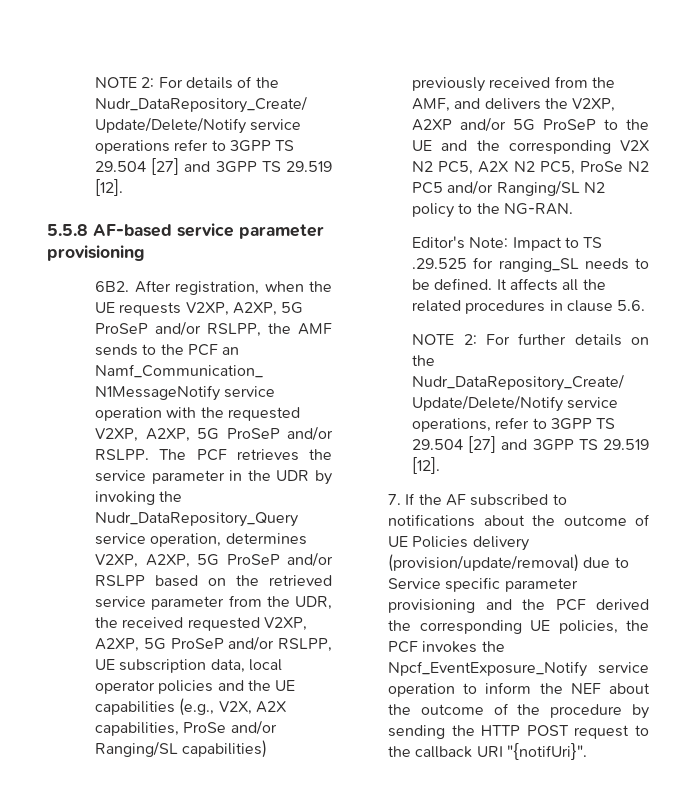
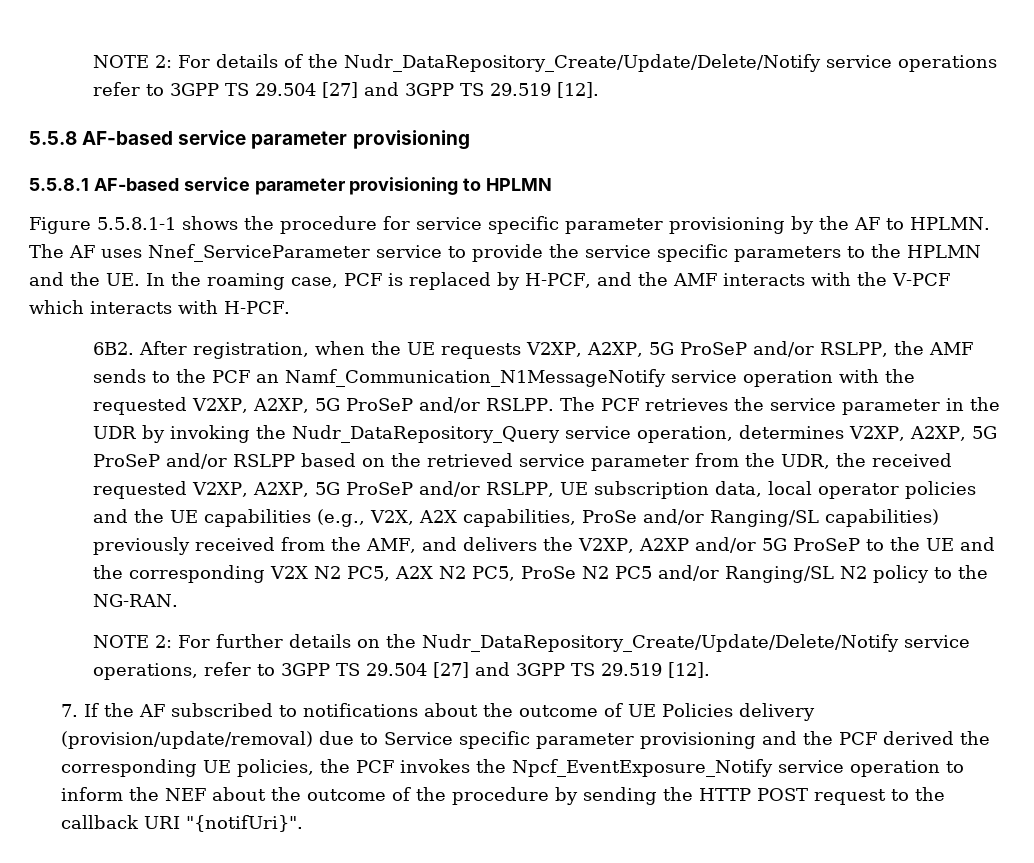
+ 5.5.8.1 AF-based service parameter provisioning to HPLMN
+ Figure 5.5.8.1-1 shows the procedure for service specific parameter provisioning by the AF to HPLMN. The AF uses Nnef_ServiceParameter service to provide the service specific parameters to the HPLMN and the UE. In the roaming case, PCF is replaced by H-PCF, and the AMF interacts with the V-PCF which interacts with H-PCF.
- Editor's Note: Impact to TS .29.525 for ranging_SL needs to be defined. It affects all the related procedures in clause 5.6.

